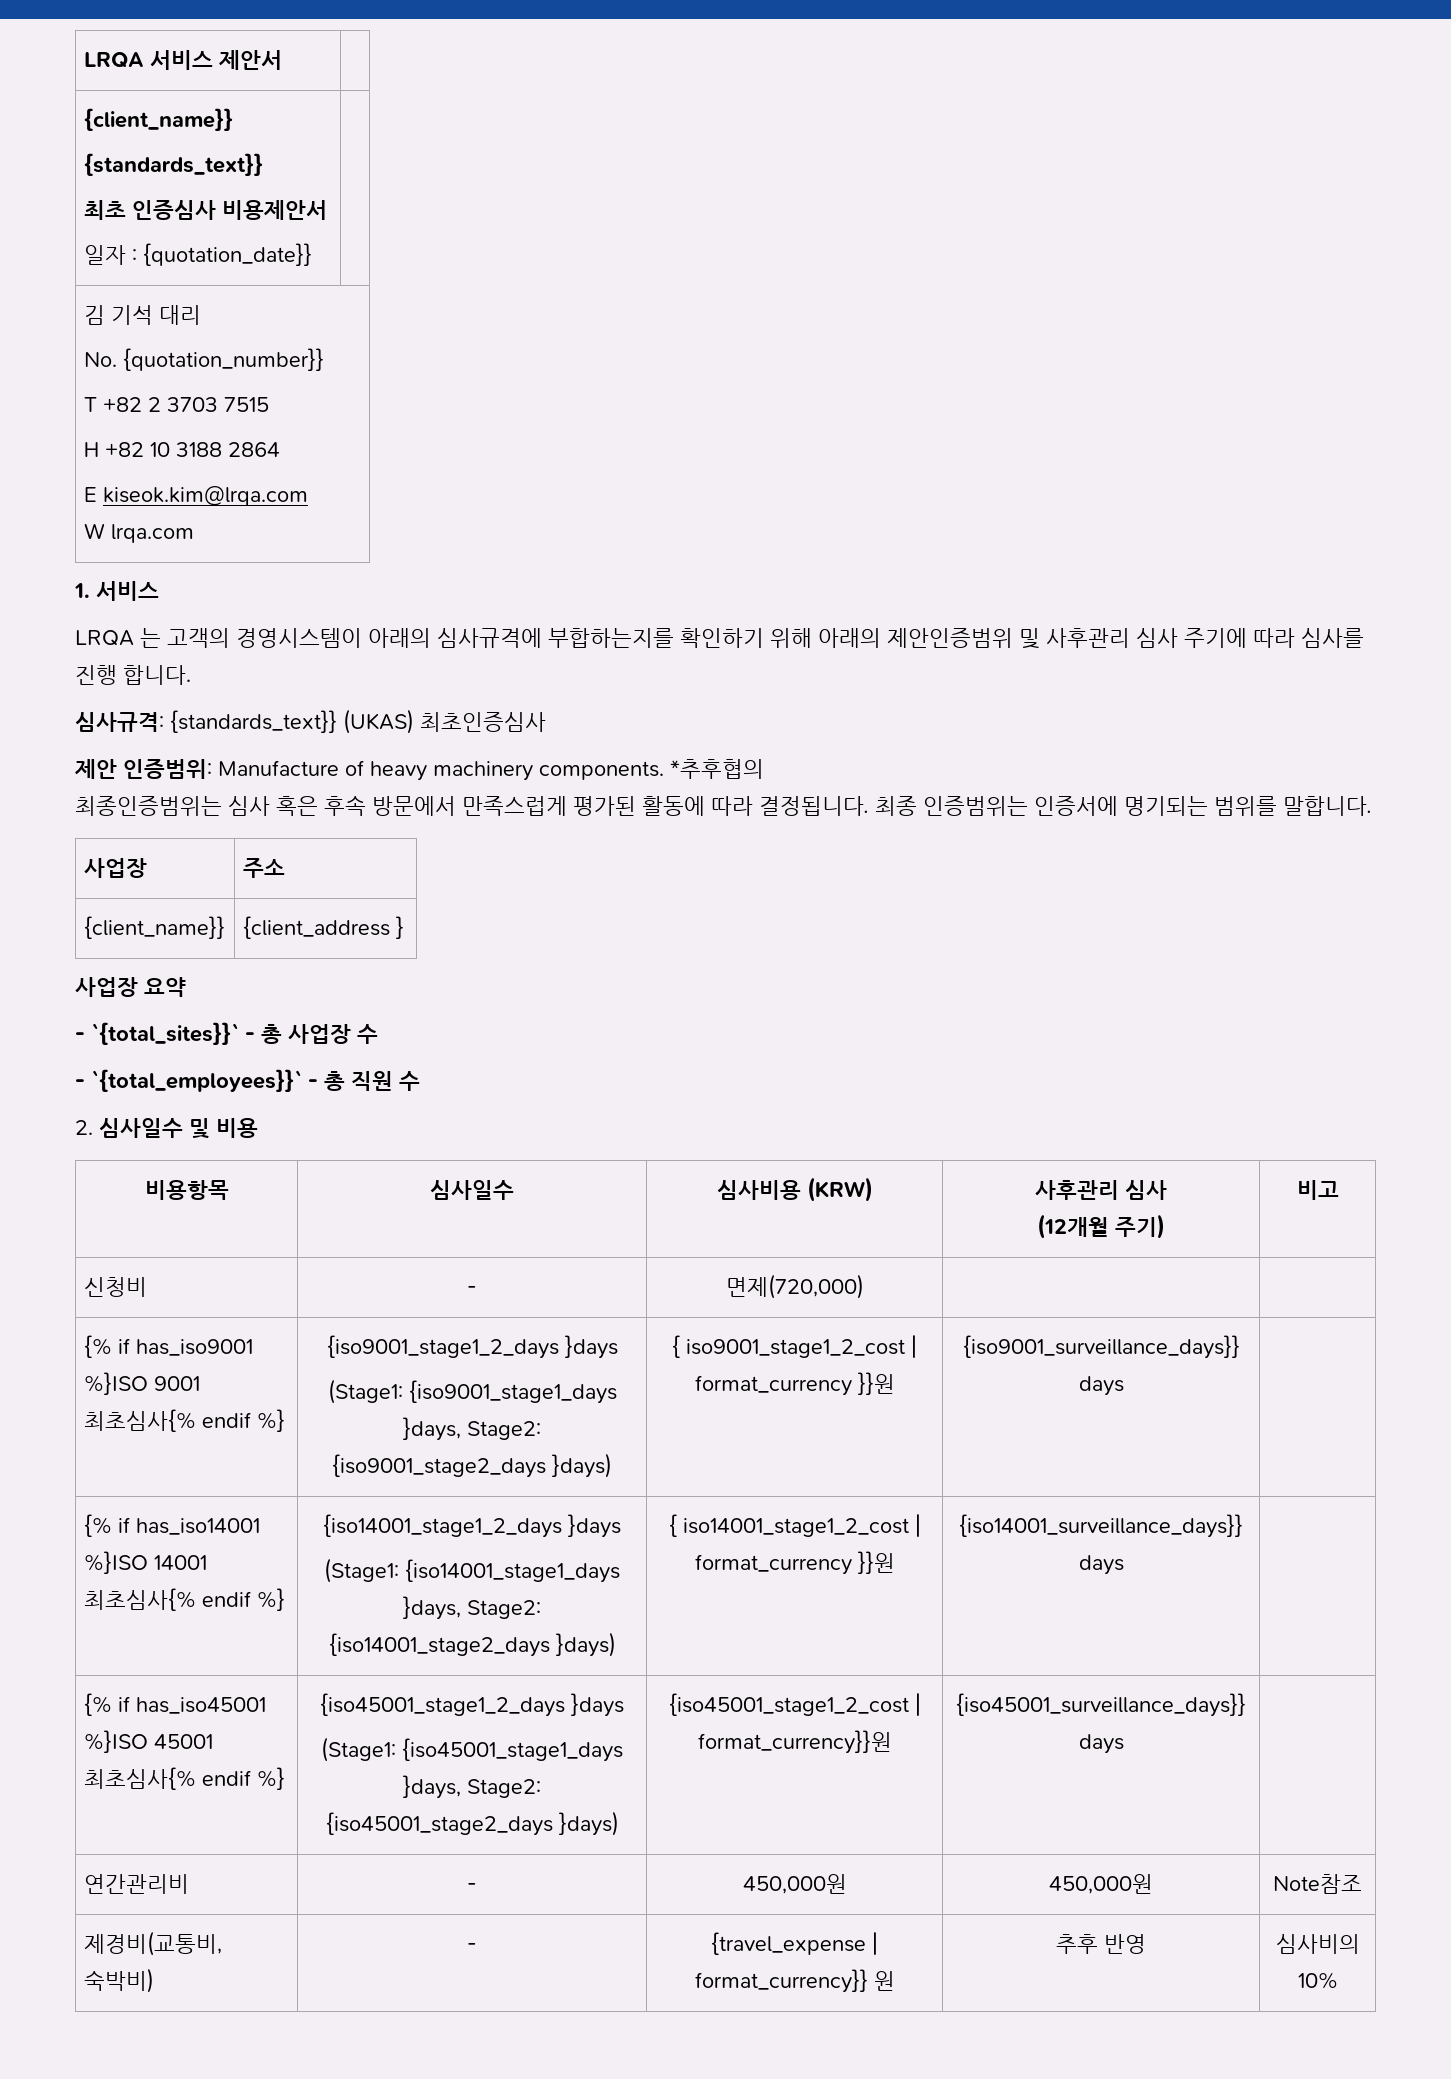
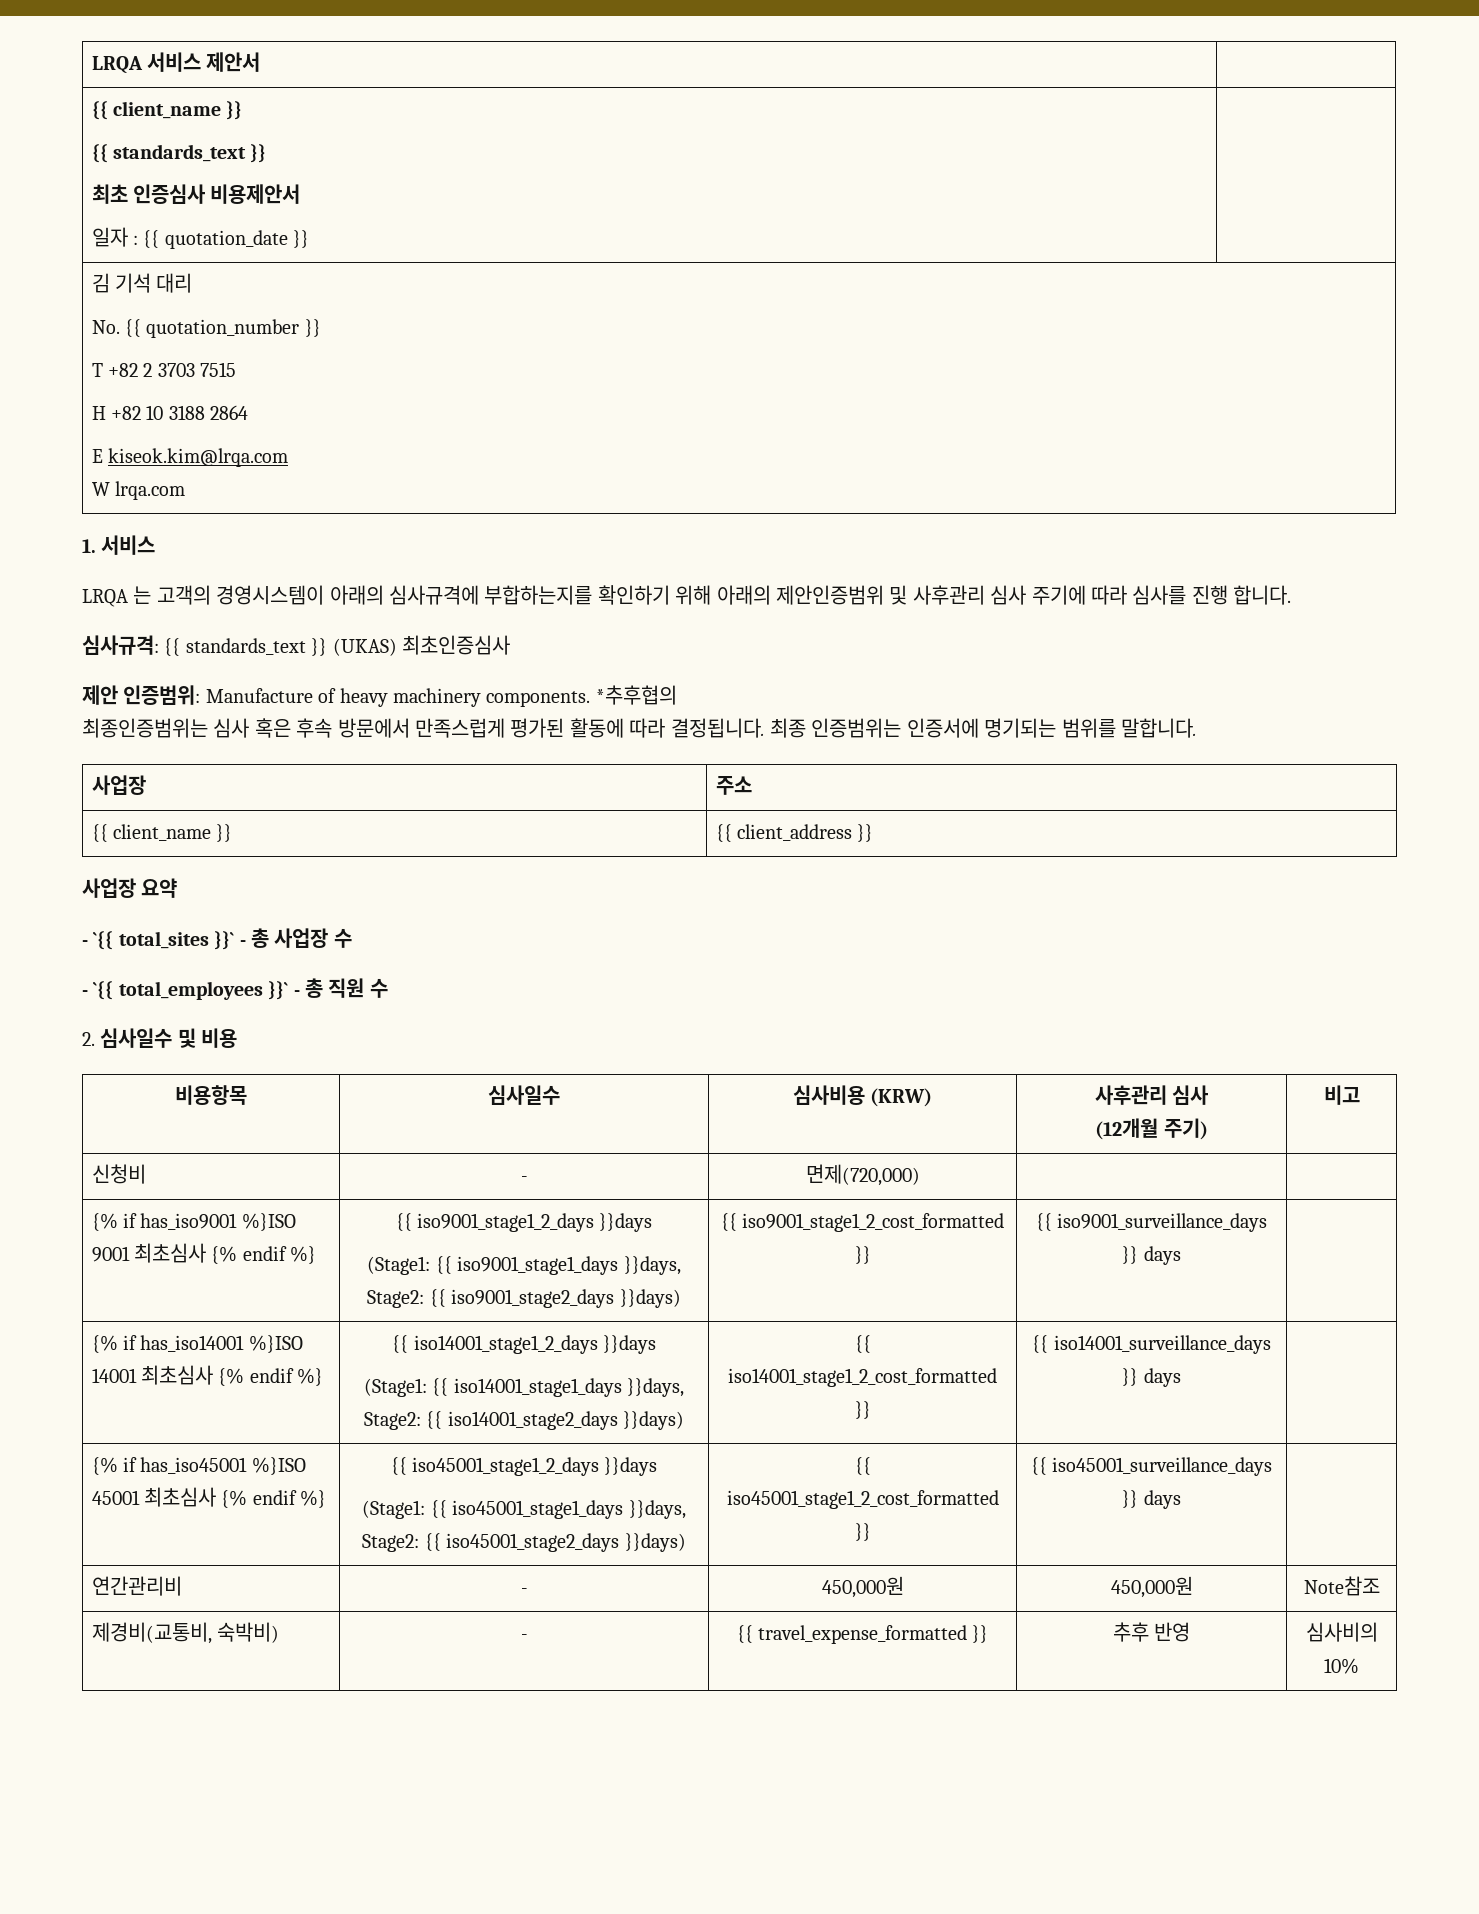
  LRQA 서비스 제안서 |
- {client_name}}
- {standards_text}}
+ {{ client_name }}
+ {{ standards_text }}
  최초 인증심사 비용제안서
- 일자 : {quotation_date}} |
+ 일자 : {{ quotation_date }} |
  김 기석 대리
- No. {quotation_number}}
+ No. {{ quotation_number }}
- 심사규격: {standards_text}} (UKAS) 최초인증심사
+ 심사규격: {{ standards_text }} (UKAS) 최초인증심사
- {client_name}} | {client_address }
+ {{ client_name }} | {{ client_address }}
- - `{total_sites}}` - 총 사업장 수
+ - `{{ total_sites }}` - 총 사업장 수
- - `{total_employees}}` - 총 직원 수
+ - `{{ total_employees }}` - 총 직원 수
- {% if has_iso9001 %}ISO 9001 최초심사{% endif %} | {iso9001_stage1_2_days }days
- (Stage1: {iso9001_stage1_days }days, Stage2: {iso9001_stage2_days }days) | { iso9001_stage1_2_cost | format_currency }}원 | {iso9001_surveillance_days}} days |
+ {% if has_iso9001 %}ISO 9001 최초심사 {% endif %} | {{ iso9001_stage1_2_days }}days
+ (Stage1: {{ iso9001_stage1_days }}days, Stage2: {{ iso9001_stage2_days }}days) | {{ iso9001_stage1_2_cost_formatted }} | {{ iso9001_surveillance_days }} days |
- {% if has_iso14001 %}ISO 14001 최초심사{% endif %} | {iso14001_stage1_2_days }days
- (Stage1: {iso14001_stage1_days }days, Stage2: {iso14001_stage2_days }days) | { iso14001_stage1_2_cost | format_currency }}원 | {iso14001_surveillance_days}} days |
+ {% if has_iso14001 %}ISO 14001 최초심사 {% endif %} | {{ iso14001_stage1_2_days }}days
+ (Stage1: {{ iso14001_stage1_days }}days, Stage2: {{ iso14001_stage2_days }}days) | {{ iso14001_stage1_2_cost_formatted }} | {{ iso14001_surveillance_days }} days |
- {% if has_iso45001 %}ISO 45001 최초심사{% endif %} | {iso45001_stage1_2_days }days
- (Stage1: {iso45001_stage1_days }days, Stage2: {iso45001_stage2_days }days) | {iso45001_stage1_2_cost | format_currency}}원 | {iso45001_surveillance_days}} days |
+ {% if has_iso45001 %}ISO 45001 최초심사 {% endif %} | {{ iso45001_stage1_2_days }}days
+ (Stage1: {{ iso45001_stage1_days }}days, Stage2: {{ iso45001_stage2_days }}days) | {{ iso45001_stage1_2_cost_formatted }} | {{ iso45001_surveillance_days }} days |
- 제경비(교통비, 숙박비) | - | {travel_expense | format_currency}} 원 | 추후 반영 | 심사비의 10%
+ 제경비(교통비, 숙박비) | - | {{ travel_expense_formatted }} | 추후 반영 | 심사비의 10%

